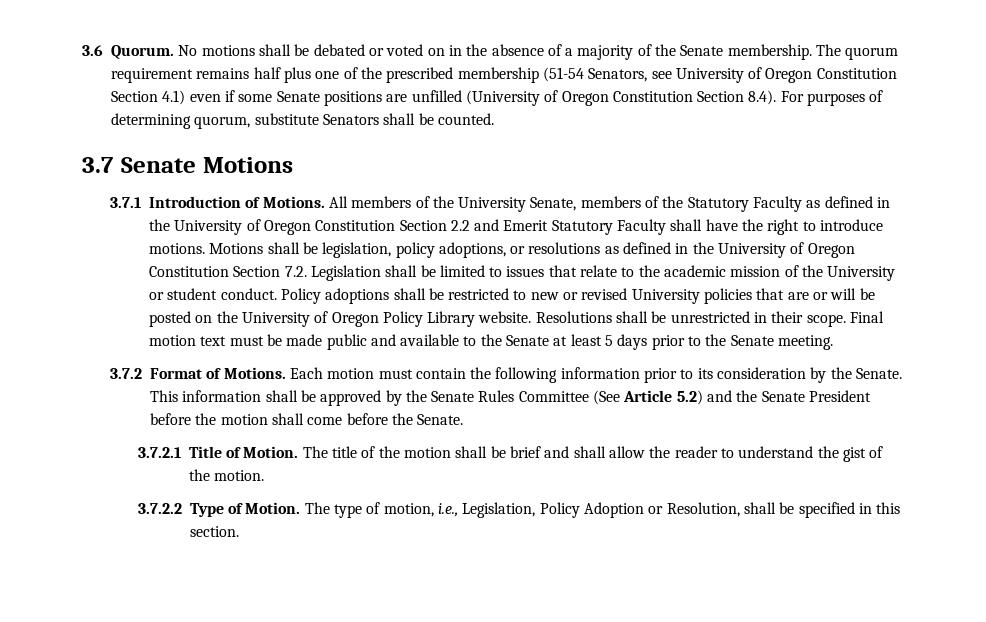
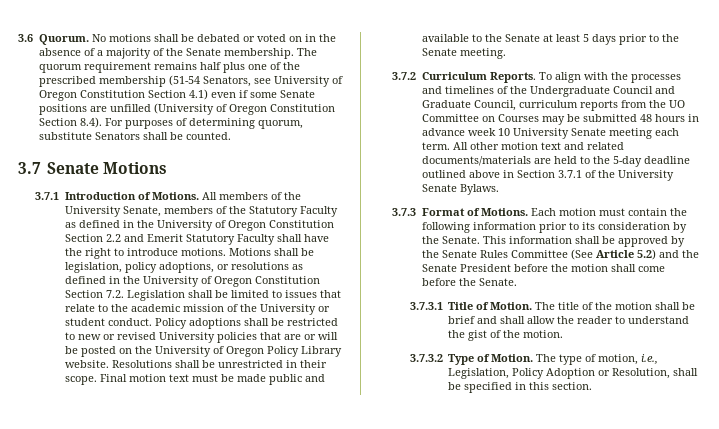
- 3.7.2 Format of Motions.
+ 3.7.2 Curriculum Reports. To align with the processes and timelines of the Undergraduate Council and Graduate Council, curriculum reports from the UO Committee on Courses may be submitted 48 hours in advance week 10 University Senate meeting each term. All other motion text and related documents/materials are held to the 5-day deadline outlined above in Section 3.7.1 of the University Senate Bylaws.
+ 3.7.3 Format of Motions.
- 3.7.2.1 Title of Motion.
+ 3.7.3.1 Title of Motion.
- 3.7.2.2 Type of Motion.
+ 3.7.3.2 Type of Motion.

